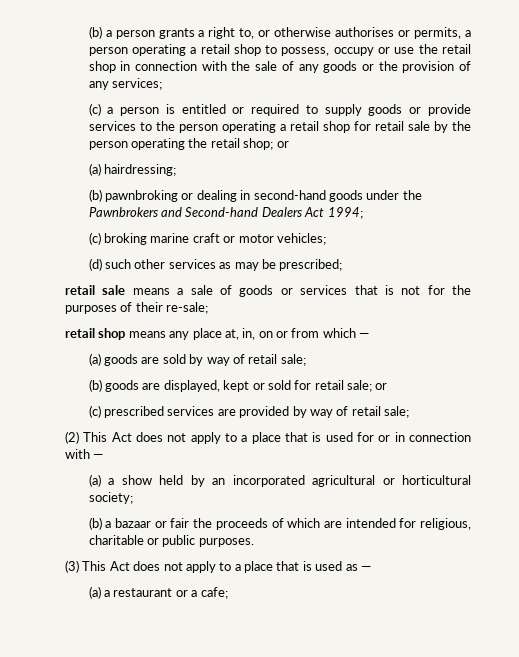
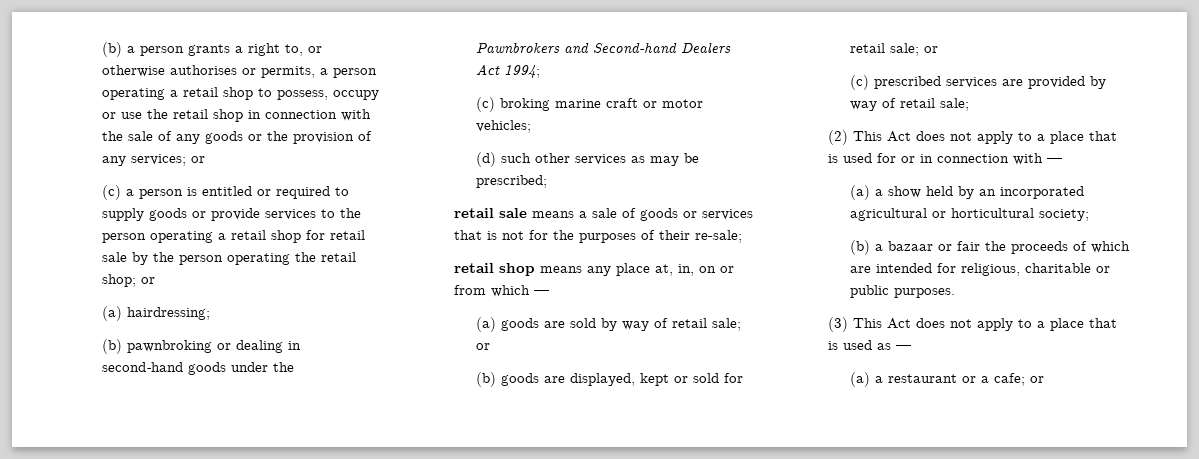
- (b) a person grants a right to, or otherwise authorises or permits, a person operating a retail shop to possess, occupy or use the retail shop in connection with the sale of any goods or the provision of any services;
+ (b) a person grants a right to, or otherwise authorises or permits, a person operating a retail shop to possess, occupy or use the retail shop in connection with the sale of any goods or the provision of any services; or
- (a) goods are sold by way of retail sale;
+ (a) goods are sold by way of retail sale; or
- (a) a restaurant or a cafe;
+ (a) a restaurant or a cafe; or

